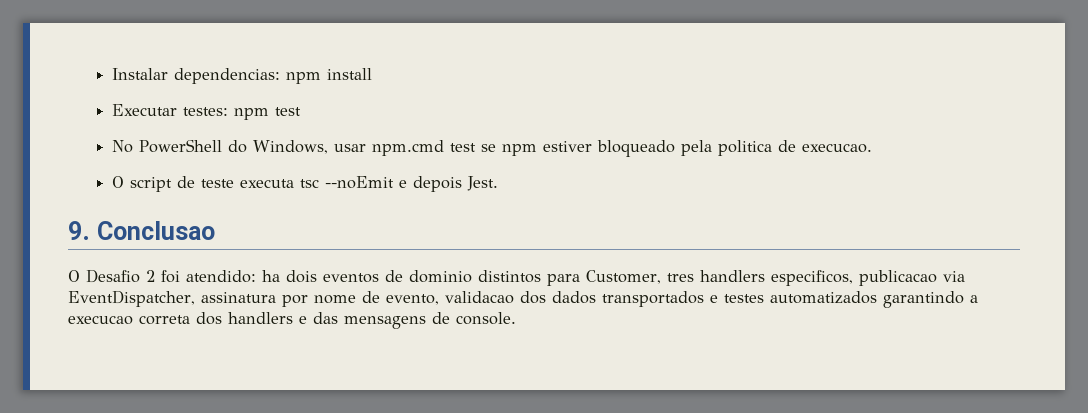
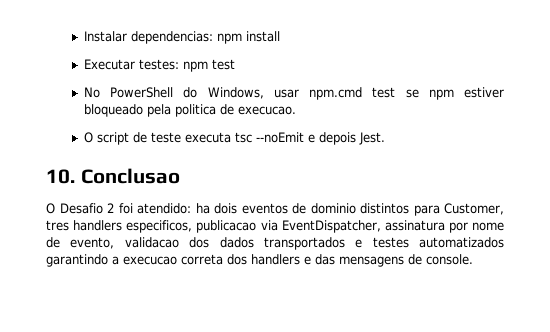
- 9. Conclusao
+ 10. Conclusao

